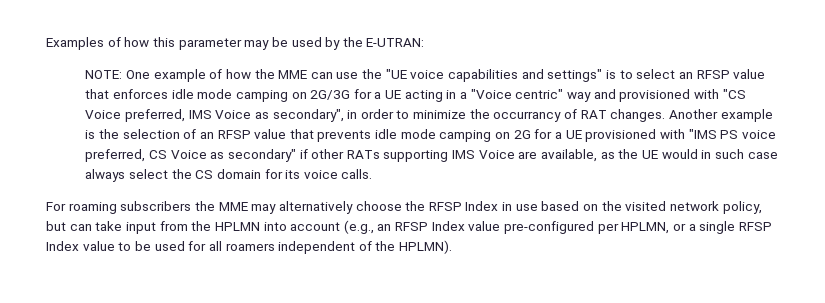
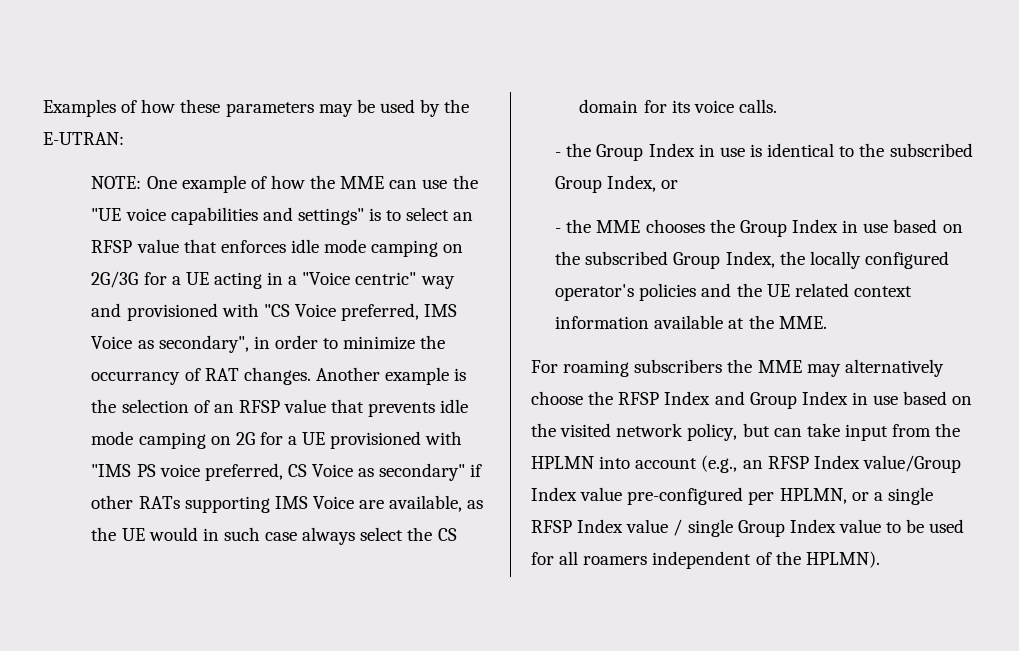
- Examples of how this parameter may be used by the E-UTRAN:
+ Examples of how these parameters may be used by the E-UTRAN:
+ - the Group Index in use is identical to the subscribed Group Index, or
+ - the MME chooses the Group Index in use based on the subscribed Group Index, the locally configured operator's policies and the UE related context information available at the MME.
- For roaming subscribers the MME may alternatively choose the RFSP Index in use based on the visited network policy, but can take input from the HPLMN into account (e.g., an RFSP Index value pre-configured per HPLMN, or a single RFSP Index value to be used for all roamers independent of the HPLMN).
+ For roaming subscribers the MME may alternatively choose the RFSP Index and Group Index in use based on the visited network policy, but can take input from the HPLMN into account (e.g., an RFSP Index value/Group Index value pre-configured per HPLMN, or a single RFSP Index value / single Group Index value to be used for all roamers independent of the HPLMN).

